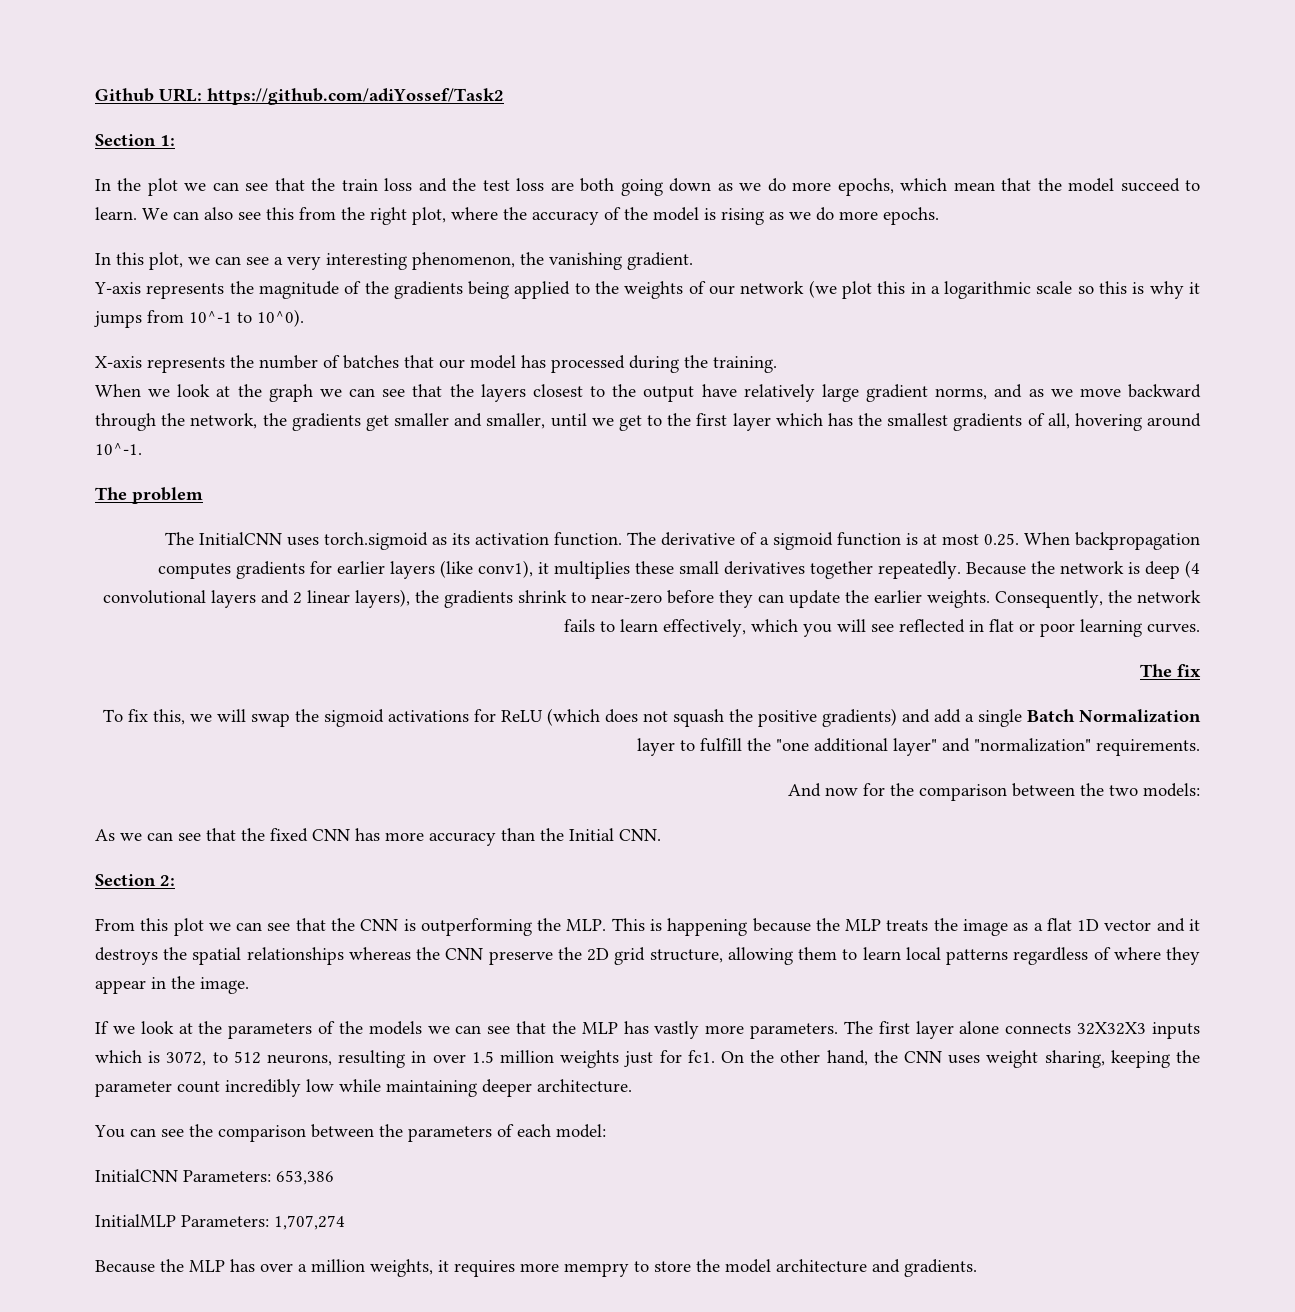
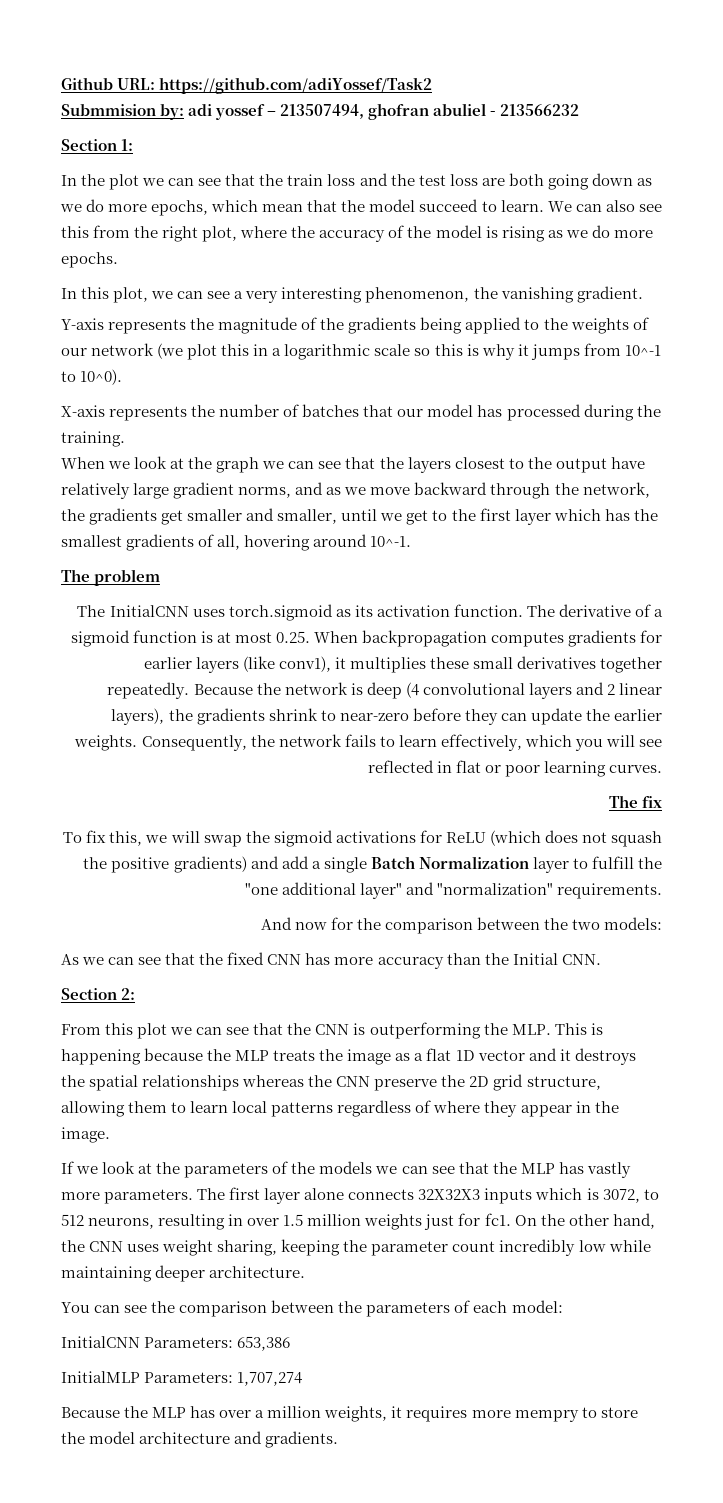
+ Submmision by: adi yossef – 213507494, ghofran abuliel - 213566232

